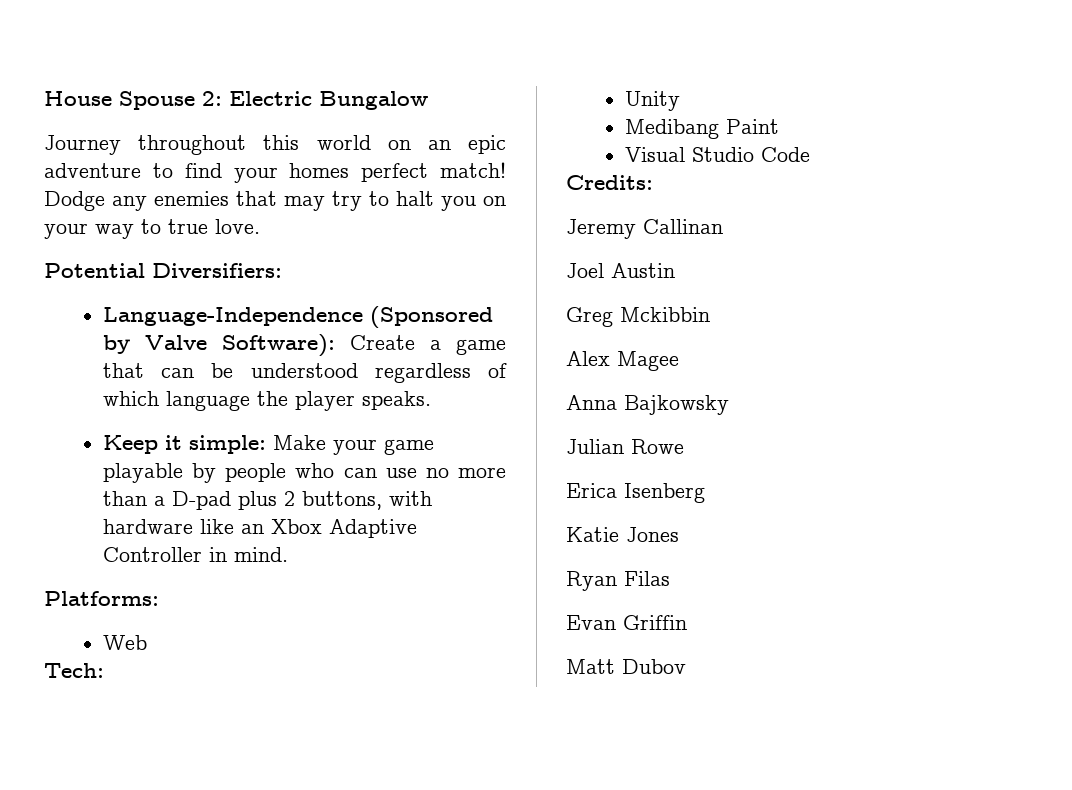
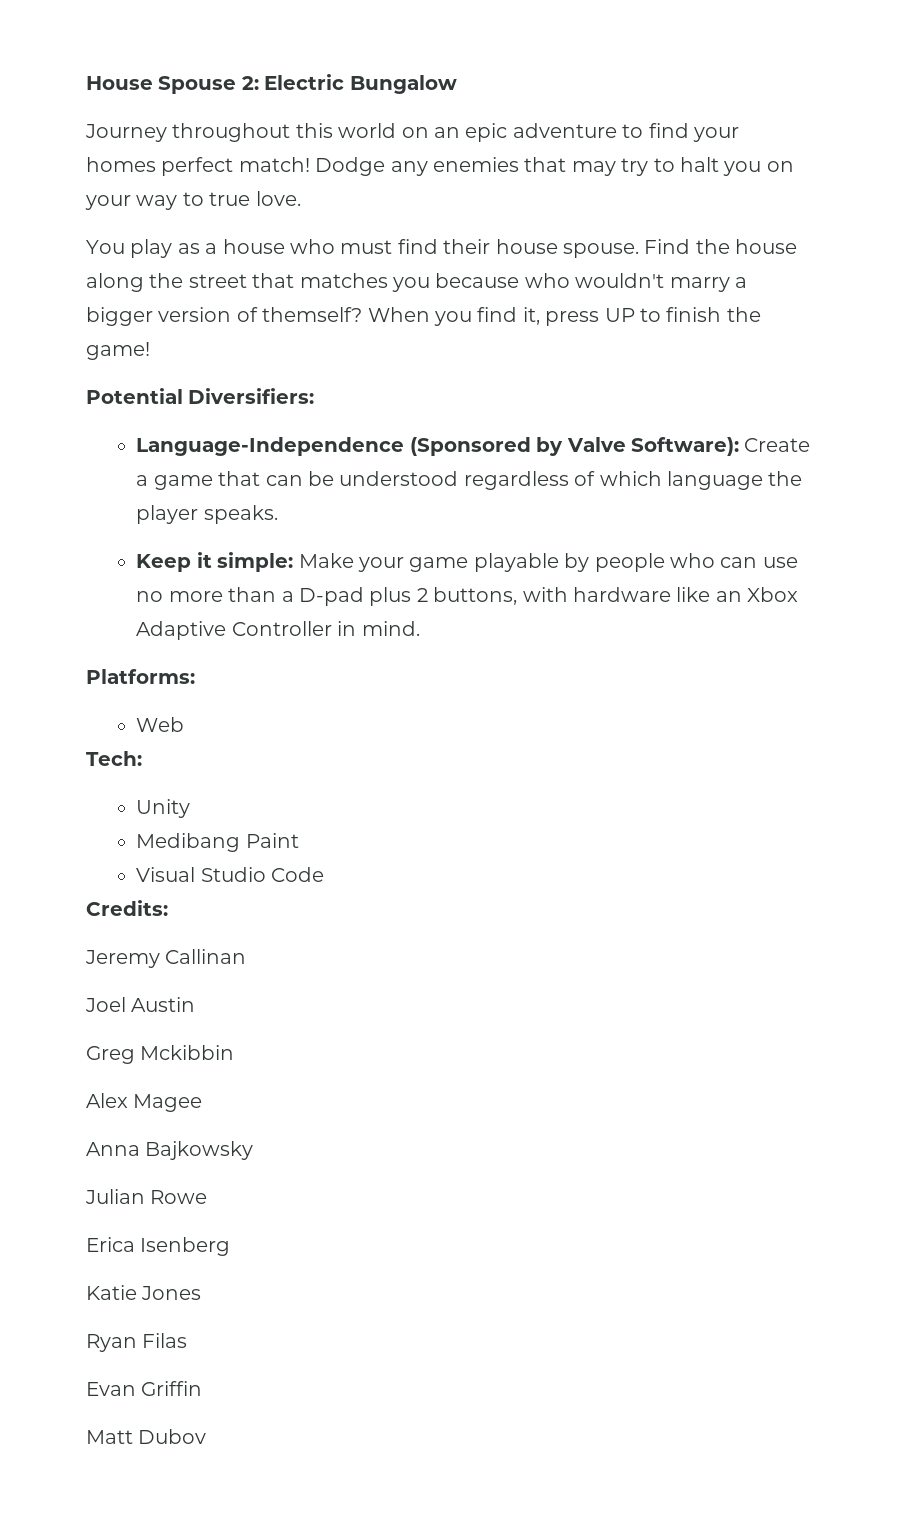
+ You play as a house who must find their house spouse. Find the house along the street that matches you because who wouldn't marry a bigger version of themself? When you find it, press UP to finish the game!

